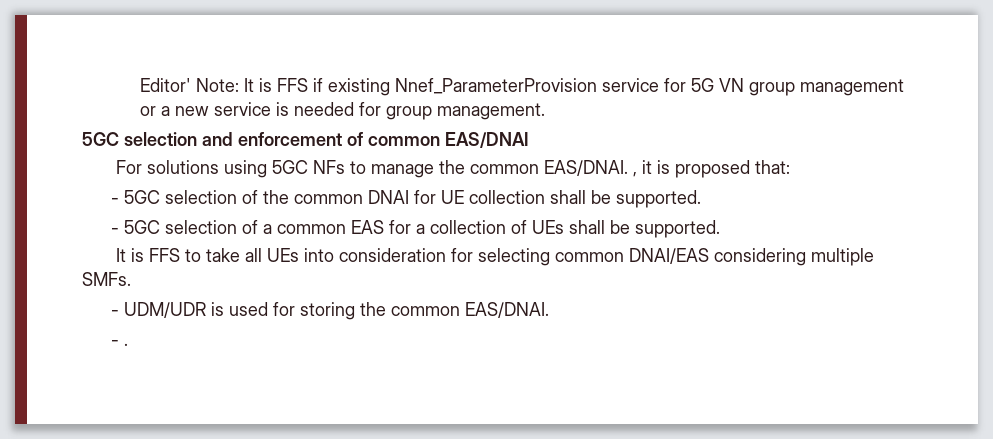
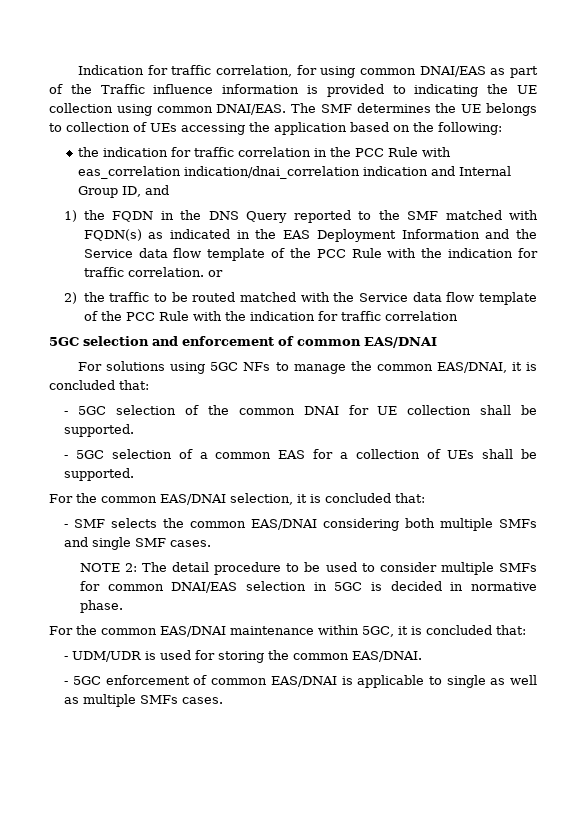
- Editor' Note: It is FFS if existing Nnef_ParameterProvision service for 5G VN group management or a new service is needed for group management.
+ Indication for traffic correlation, for using common DNAI/EAS as part of the Traffic influence information is provided to indicating the UE collection using common DNAI/EAS. The SMF determines the UE belongs to collection of UEs accessing the application based on the following:
+ the indication for traffic correlation in the PCC Rule with eas_correlation indication/dnai_correlation indication and Internal Group ID, and
+ 1) the FQDN in the DNS Query reported to the SMF matched with FQDN(s) as indicated in the EAS Deployment Information and the Service data flow template of the PCC Rule with the indication for traffic correlation. or
+ 2) the traffic to be routed matched with the Service data flow template of the PCC Rule with the indication for traffic correlation
- For solutions using 5GC NFs to manage the common EAS/DNAI. , it is proposed that:
+ For solutions using 5GC NFs to manage the common EAS/DNAI, it is concluded that:
- It is FFS to take all UEs into consideration for selecting common DNAI/EAS considering multiple SMFs.
+ For the common EAS/DNAI selection, it is concluded that:
+ - SMF selects the common EAS/DNAI considering both multiple SMFs and single SMF cases.
+ NOTE 2: The detail procedure to be used to consider multiple SMFs for common DNAI/EAS selection in 5GC is decided in normative phase.
+ For the common EAS/DNAI maintenance within 5GC, it is concluded that:
- - .
+ - 5GC enforcement of common EAS/DNAI is applicable to single as well as multiple SMFs cases.

